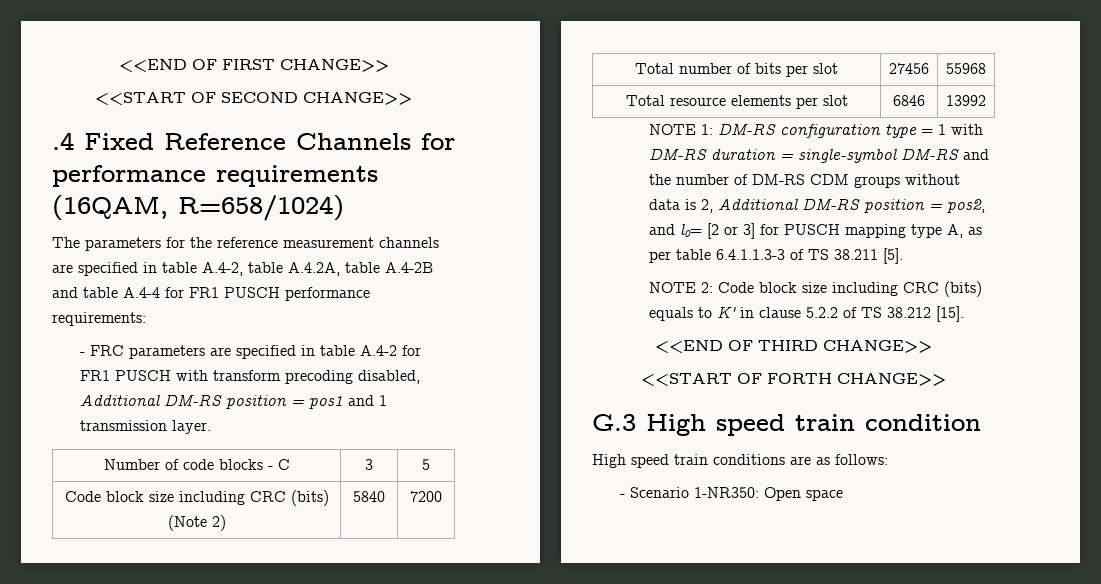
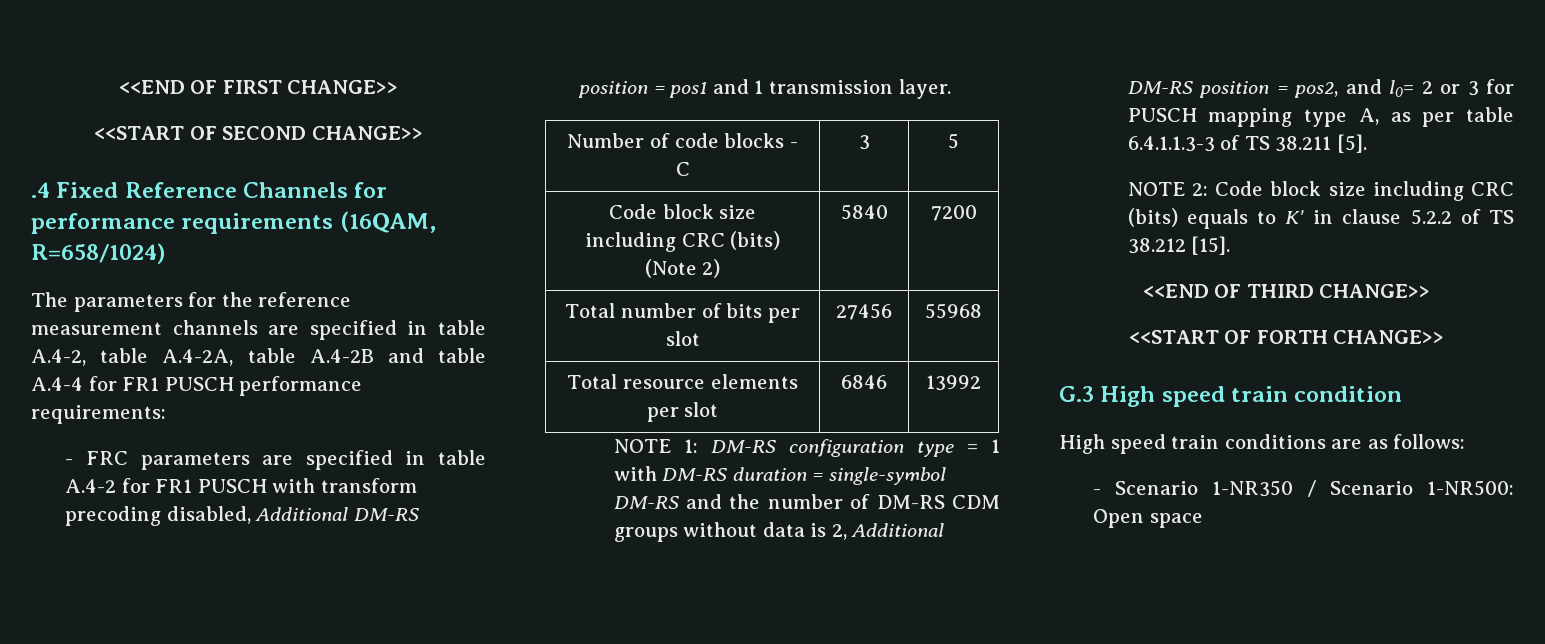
- The parameters for the reference measurement channels are specified in table A.4-2, table A.4.2A, table A.4-2B and table A.4-4 for FR1 PUSCH performance requirements:
+ The parameters for the reference measurement channels are specified in table A.4-2, table A.4-2A, table A.4-2B and table A.4-4 for FR1 PUSCH performance requirements:
- NOTE 1: DM-RS configuration type = 1 with DM-RS duration = single-symbol DM-RS and the number of DM-RS CDM groups without data is 2, Additional DM-RS position = pos2, and l0= [2 or 3] for PUSCH mapping type A, as per table 6.4.1.1.3-3 of TS 38.211 [5].
+ NOTE 1: DM-RS configuration type = 1 with DM-RS duration = single-symbol DM-RS and the number of DM-RS CDM groups without data is 2, Additional DM-RS position = pos2, and l0= 2 or 3 for PUSCH mapping type A, as per table 6.4.1.1.3-3 of TS 38.211 [5].
- - Scenario 1-NR350: Open space
+ - Scenario 1-NR350 / Scenario 1-NR500: Open space

